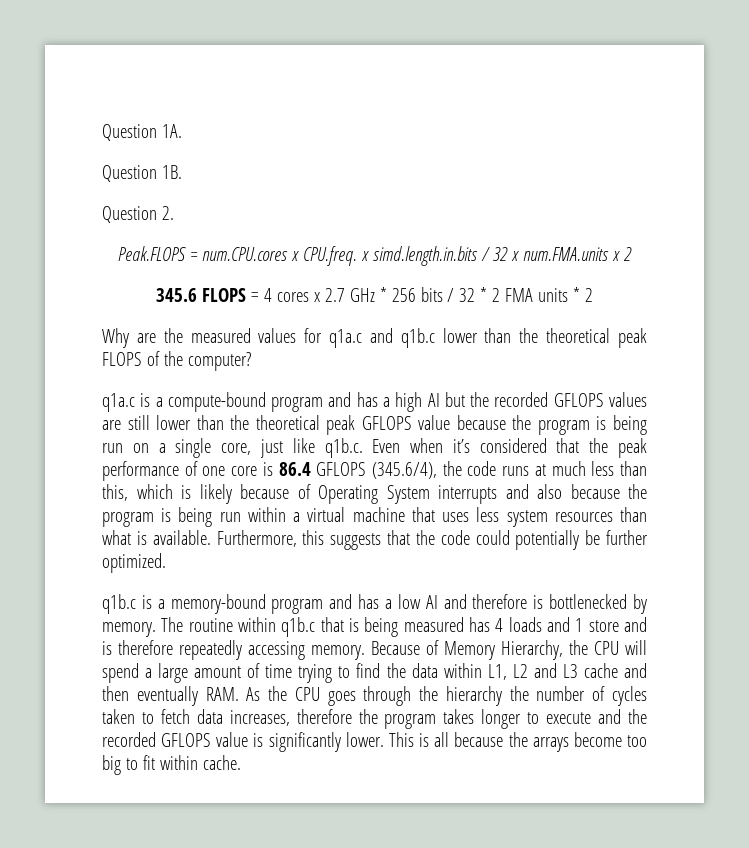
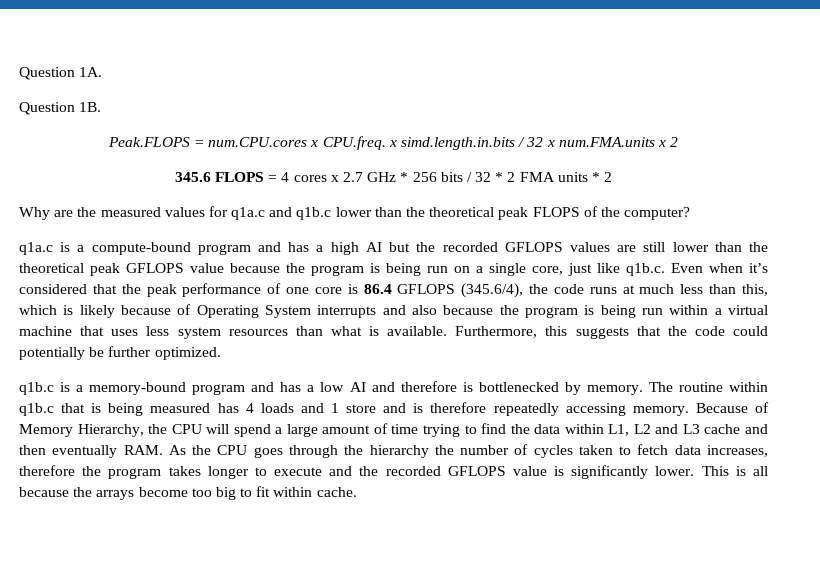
- Question 2.

